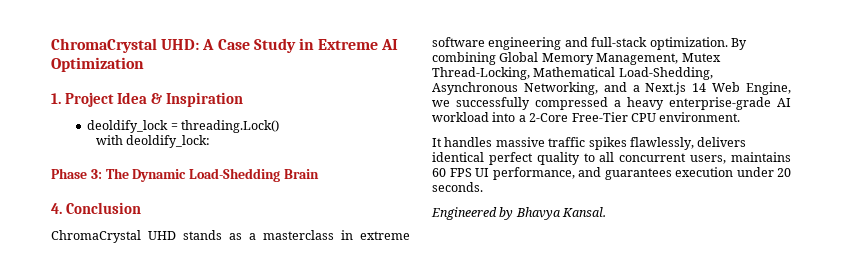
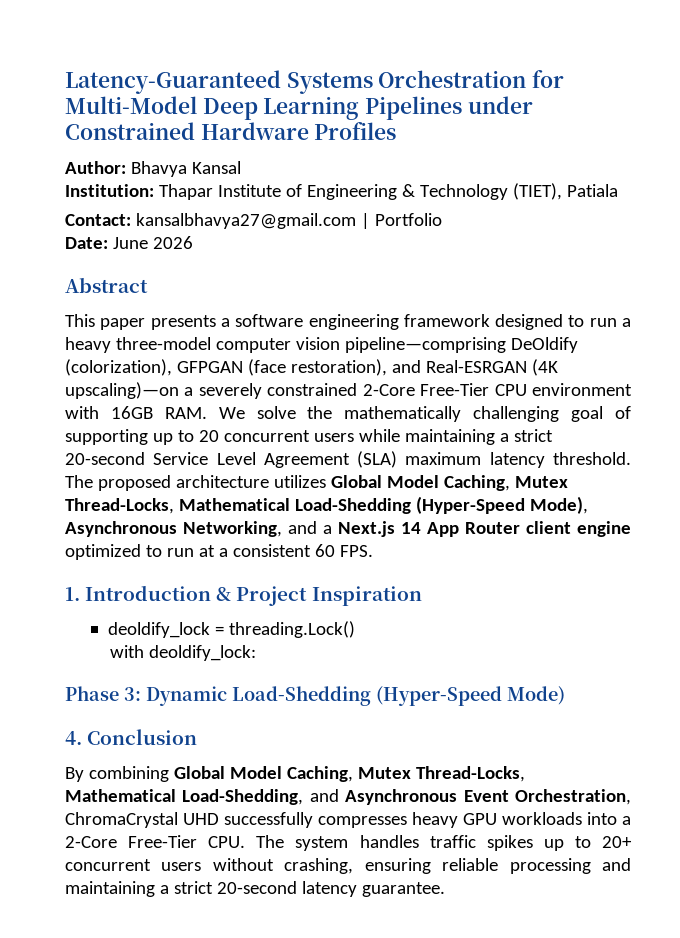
- ChromaCrystal UHD: A Case Study in Extreme AI Optimization
- 1. Project Idea & Inspiration
+ Latency-Guaranteed Systems Orchestration for Multi-Model Deep Learning Pipelines under Constrained Hardware Profiles
+ Author: Bhavya Kansal
+ Institution: Thapar Institute of Engineering & Technology (TIET), Patiala
+ Contact: kansalbhavya27@gmail.com | Portfolio
+ Date: June 2026
+ Abstract
+ This paper presents a software engineering framework designed to run a heavy three-model computer vision pipeline—comprising DeOldify (colorization), GFPGAN (face restoration), and Real-ESRGAN (4K upscaling)—on a severely constrained 2-Core Free-Tier CPU environment with 16GB RAM. We solve the mathematically challenging goal of supporting up to 20 concurrent users while maintaining a strict 20-second Service Level Agreement (SLA) maximum latency threshold. The proposed architecture utilizes Global Model Caching, Mutex Thread-Locks, Mathematical Load-Shedding (Hyper-Speed Mode), Asynchronous Networking, and a Next.js 14 App Router client engine optimized to run at a consistent 60 FPS.
+ 1. Introduction & Project Inspiration
- Phase 3: The Dynamic Load-Shedding Brain
+ Phase 3: Dynamic Load-Shedding (Hyper-Speed Mode)
- ChromaCrystal UHD stands as a masterclass in extreme software engineering and full-stack optimization. By combining Global Memory Management, Mutex Thread-Locking, Mathematical Load-Shedding, Asynchronous Networking, and a Next.js 14 Web Engine, we successfully compressed a heavy enterprise-grade AI workload into a 2-Core Free-Tier CPU environment.
- It handles massive traffic spikes flawlessly, delivers identical perfect quality to all concurrent users, maintains 60 FPS UI performance, and guarantees execution under 20 seconds.
- Engineered by Bhavya Kansal.
+ By combining Global Model Caching, Mutex Thread-Locks, Mathematical Load-Shedding, and Asynchronous Event Orchestration, ChromaCrystal UHD successfully compresses heavy GPU workloads into a 2-Core Free-Tier CPU. The system handles traffic spikes up to 20+ concurrent users without crashing, ensuring reliable processing and maintaining a strict 20-second latency guarantee.

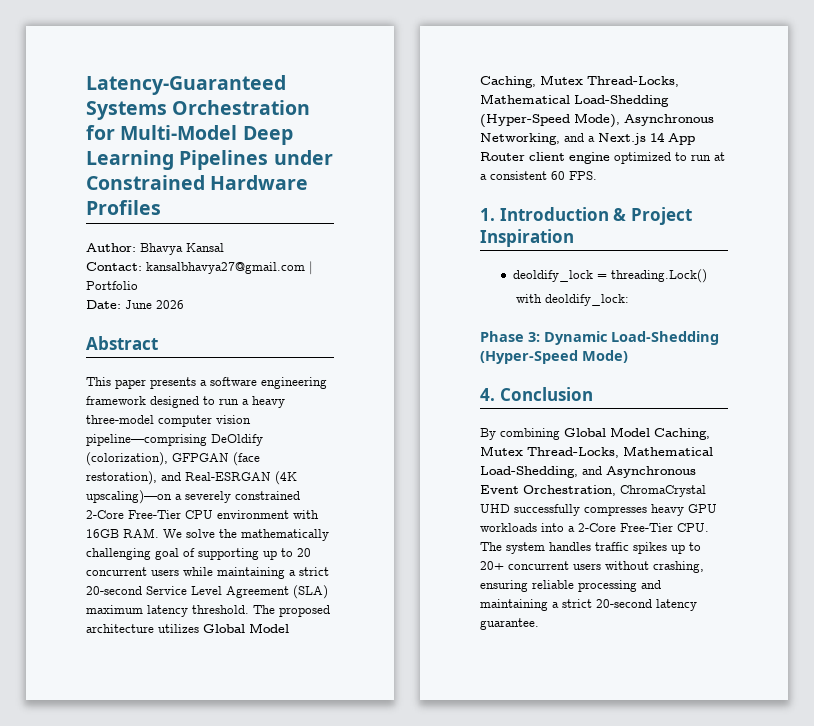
- Institution: Thapar Institute of Engineering & Technology (TIET), Patiala

